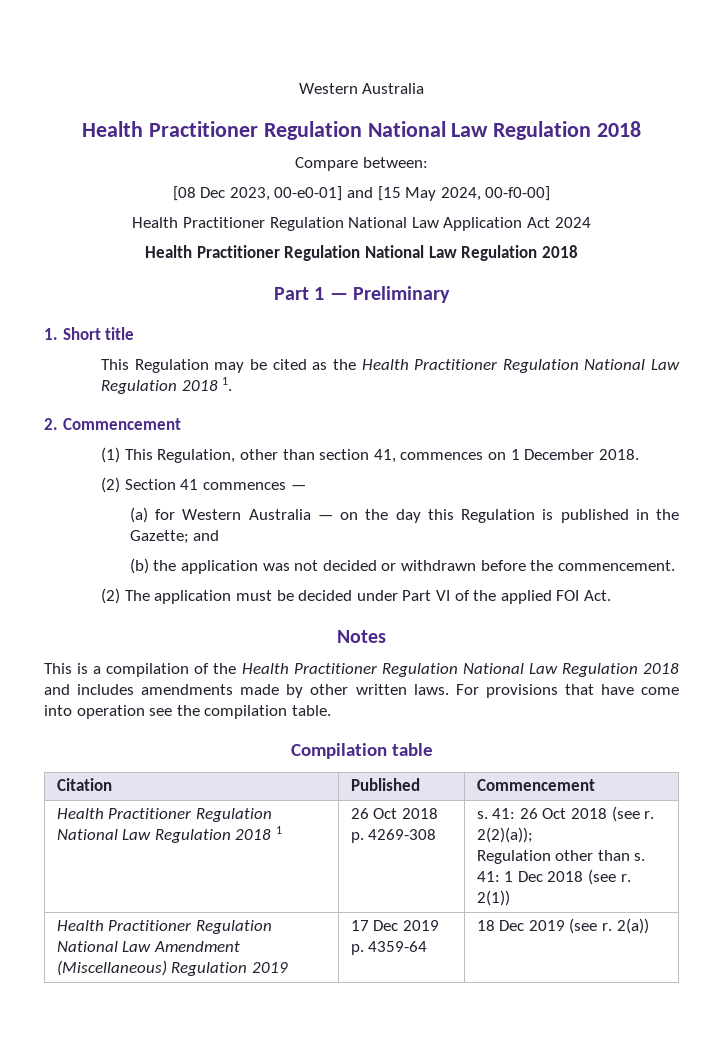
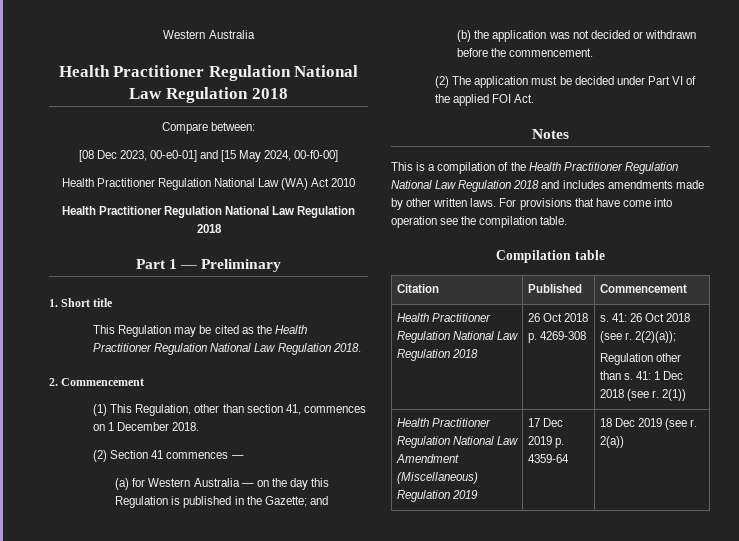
- Health Practitioner Regulation National Law Application Act 2024
+ Health Practitioner Regulation National Law (WA) Act 2010
- This Regulation may be cited as the Health Practitioner Regulation National Law Regulation 2018 1.
+ This Regulation may be cited as the Health Practitioner Regulation National Law Regulation 2018.
- Health Practitioner Regulation National Law Regulation 2018 1 | 26 Oct 2018 p. 4269-308 | s. 41: 26 Oct 2018 (see r. 2(2)(a));
+ Health Practitioner Regulation National Law Regulation 2018 | 26 Oct 2018 p. 4269-308 | s. 41: 26 Oct 2018 (see r. 2(2)(a));

